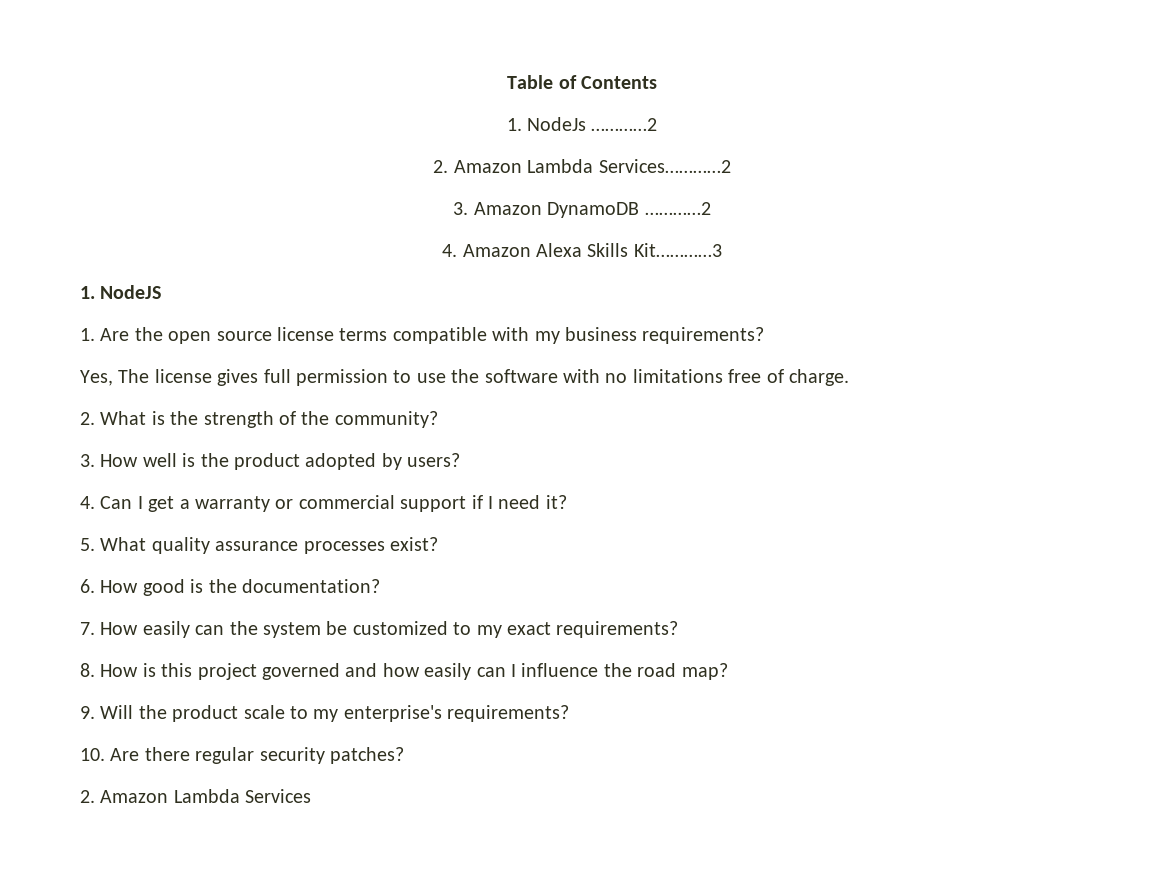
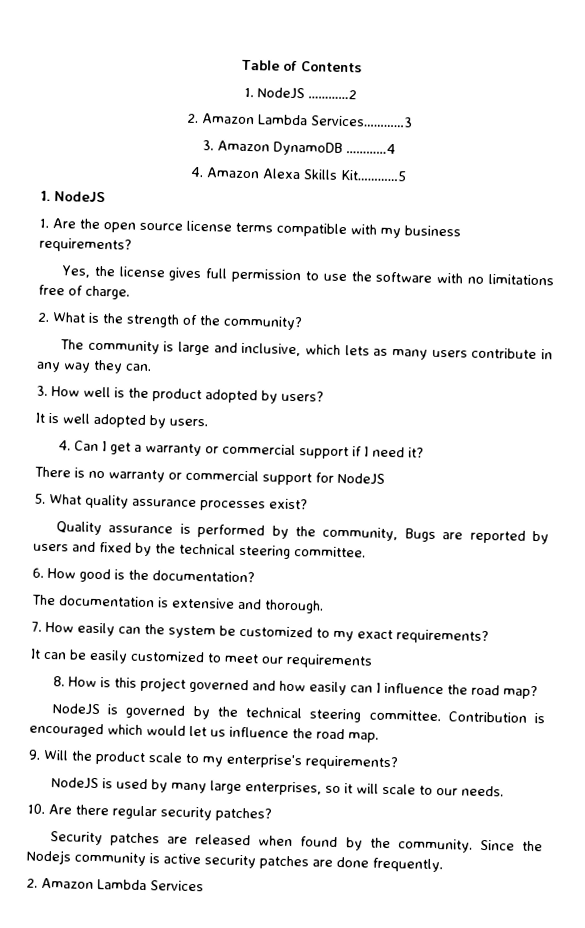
- 1. NodeJs …………2
+ 1. NodeJS …………2
- 2. Amazon Lambda Services…………2
+ 2. Amazon Lambda Services…………3
- 3. Amazon DynamoDB …………2
+ 3. Amazon DynamoDB …………4
- 4. Amazon Alexa Skills Kit…………3
+ 4. Amazon Alexa Skills Kit…………5
- Yes, The license gives full permission to use the software with no limitations free of charge.
+ Yes, the license gives full permission to use the software with no limitations free of charge.
+ The community is large and inclusive, which lets as many users contribute in any way they can.
+ It is well adopted by users.
+ There is no warranty or commercial support for NodeJS
+ Quality assurance is performed by the community, Bugs are reported by users and fixed by the technical steering committee.
+ The documentation is extensive and thorough.
+ It can be easily customized to meet our requirements
+ NodeJS is governed by the technical steering committee. Contribution is encouraged which would let us influence the road map.
+ NodeJS is used by many large enterprises, so it will scale to our needs.
+ Security patches are released when found by the community. Since the Nodejs community is active security patches are done frequently.

